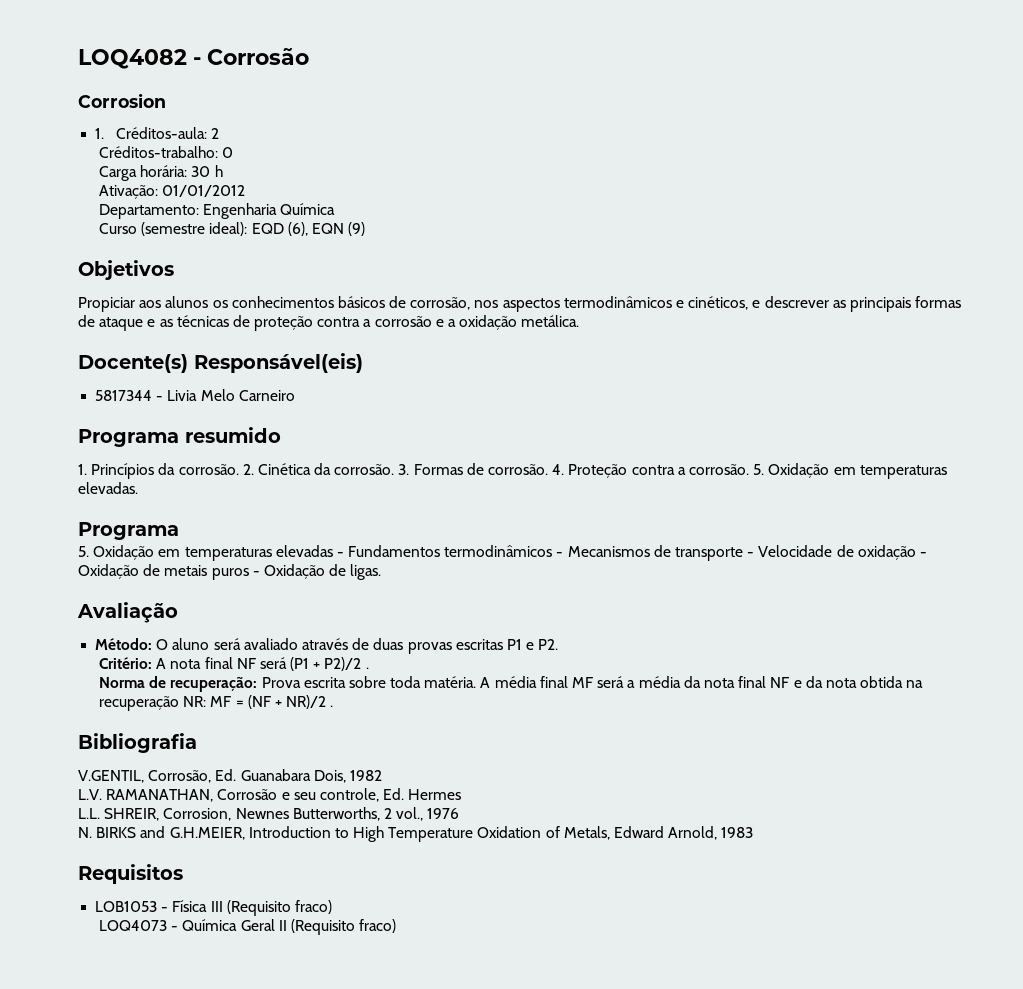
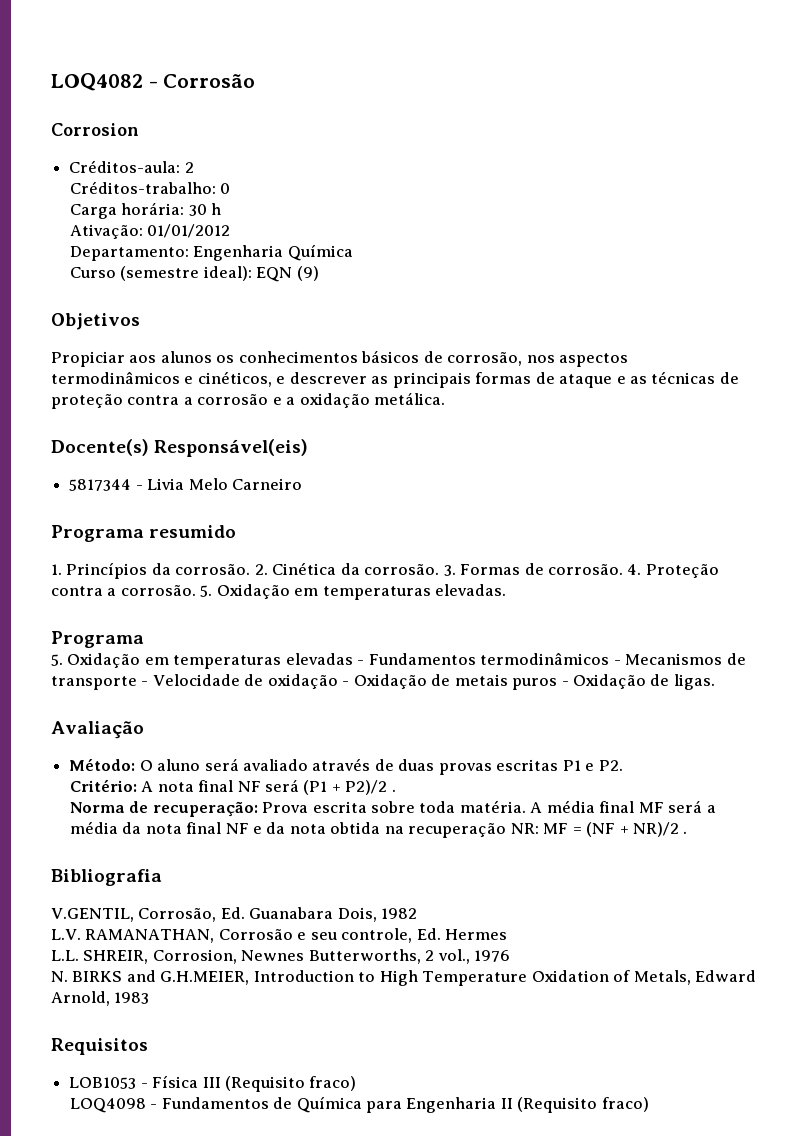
- 1. Créditos-aula: 2
+ Créditos-aula: 2
- Curso (semestre ideal): EQD (6), EQN (9)
+ Curso (semestre ideal): EQN (9)
- LOQ4073 - Química Geral II (Requisito fraco)
+ LOQ4098 - Fundamentos de Química para Engenharia II (Requisito fraco)

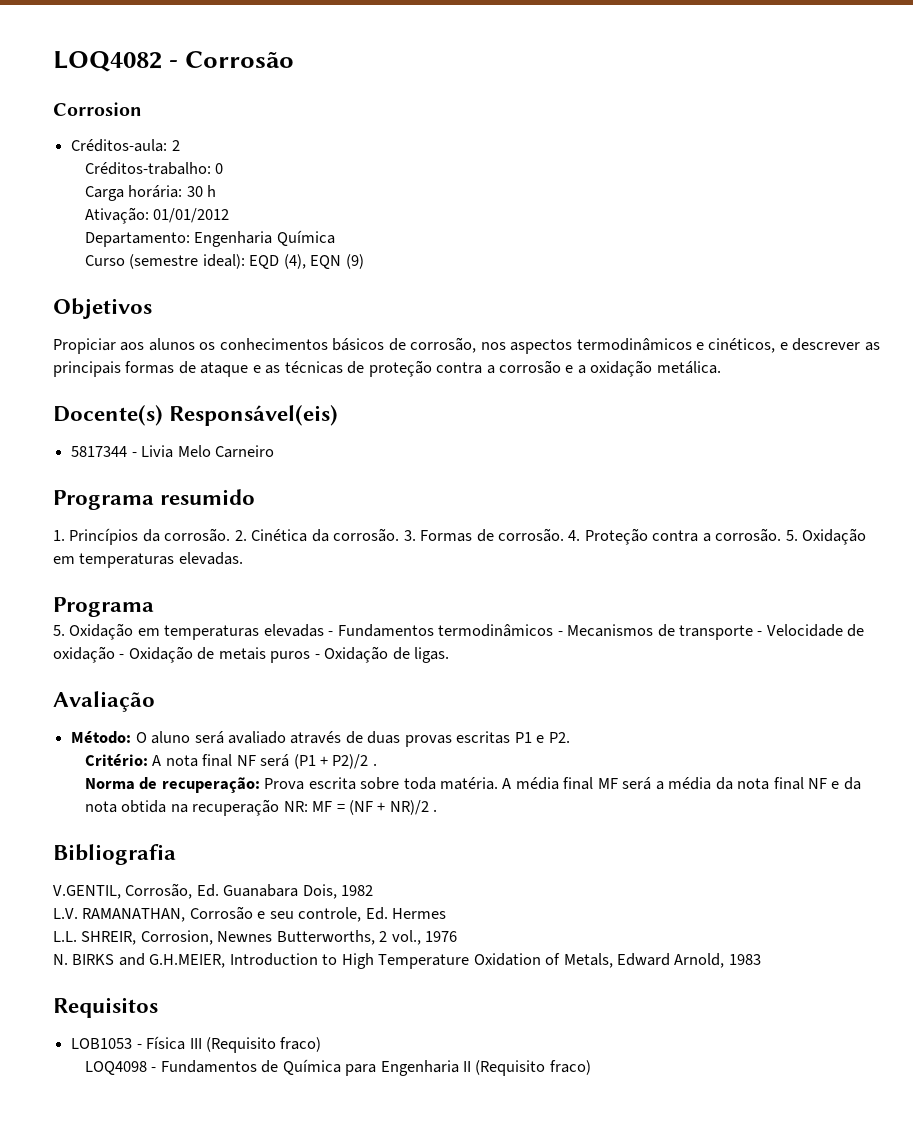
- Curso (semestre ideal): EQN (9)
+ Curso (semestre ideal): EQD (4), EQN (9)

